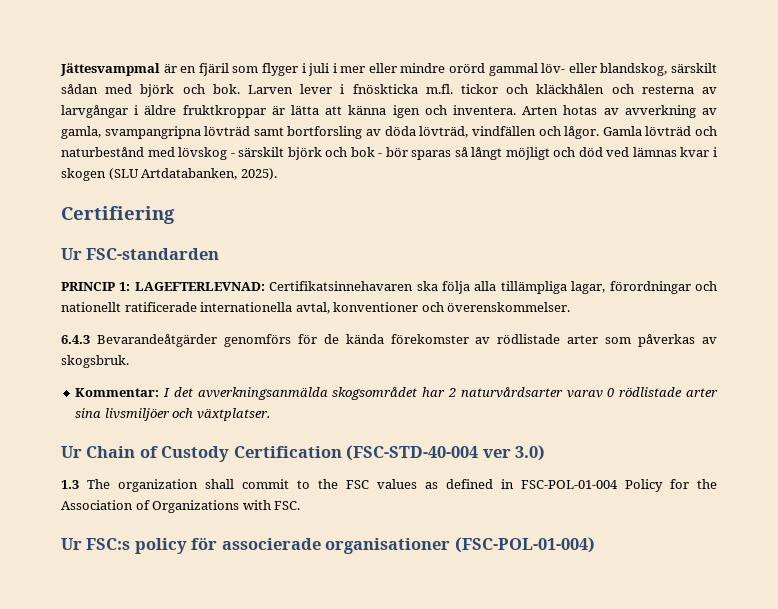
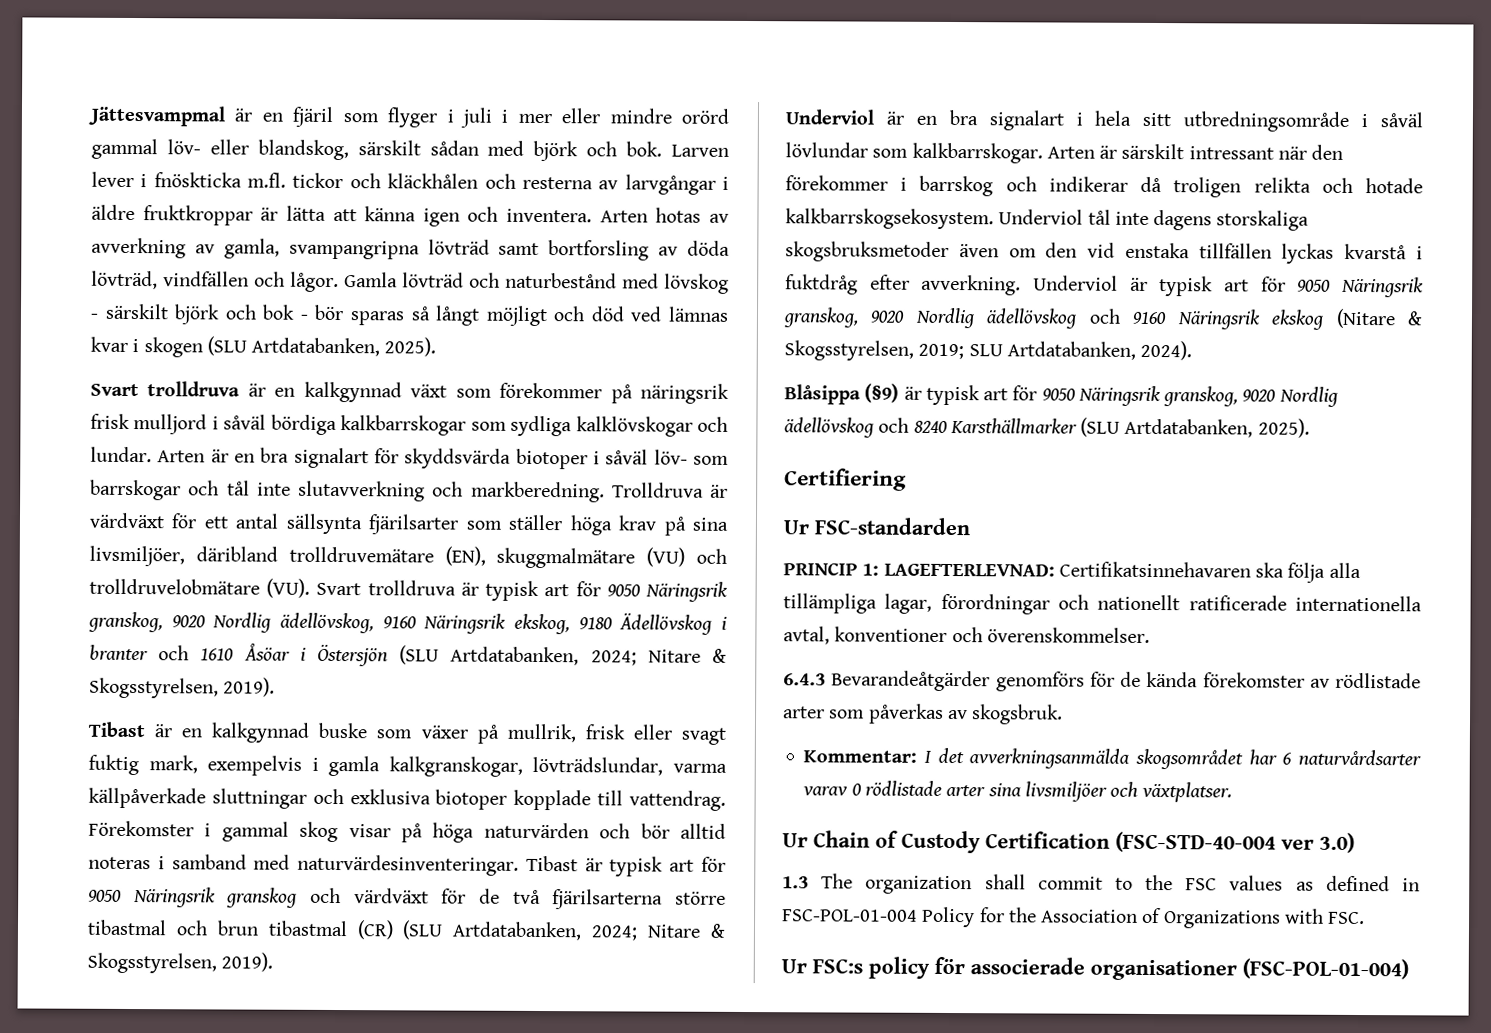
+ Svart trolldruva är en kalkgynnad växt som förekommer på näringsrik frisk mulljord i såväl bördiga kalkbarrskogar som sydliga kalklövskogar och lundar. Arten är en bra signalart för skyddsvärda biotoper i såväl löv- som barrskogar och tål inte slutavverkning och markberedning. Trolldruva är värdväxt för ett antal sällsynta fjärilsarter som ställer höga krav på sina livsmiljöer, däribland trolldruvemätare (EN), skuggmalmätare (VU) och trolldruvelobmätare (VU). Svart trolldruva är typisk art för 9050 Näringsrik granskog, 9020 Nordlig ädellövskog, 9160 Näringsrik ekskog, 9180 Ädellövskog i branter och 1610 Åsöar i Östersjön (SLU Artdatabanken, 2024; Nitare & Skogsstyrelsen, 2019).
+ Tibast är en kalkgynnad buske som växer på mullrik, frisk eller svagt fuktig mark, exempelvis i gamla kalkgranskogar, lövträdslundar, varma källpåverkade sluttningar och exklusiva biotoper kopplade till vattendrag. Förekomster i gammal skog visar på höga naturvärden och bör alltid noteras i samband med naturvärdesinventeringar. Tibast är typisk art för 9050 Näringsrik granskog och värdväxt för de två fjärilsarterna större tibastmal och brun tibastmal (CR) (SLU Artdatabanken, 2024; Nitare & Skogsstyrelsen, 2019).
+ Underviol är en bra signalart i hela sitt utbredningsområde i såväl lövlundar som kalkbarrskogar. Arten är särskilt intressant när den förekommer i barrskog och indikerar då troligen relikta och hotade kalkbarrskogsekosystem. Underviol tål inte dagens storskaliga skogsbruksmetoder även om den vid enstaka tillfällen lyckas kvarstå i fuktdråg efter avverkning. Underviol är typisk art för 9050 Näringsrik granskog, 9020 Nordlig ädellövskog och 9160 Näringsrik ekskog (Nitare & Skogsstyrelsen, 2019; SLU Artdatabanken, 2024).
+ Blåsippa (§9) är typisk art för 9050 Näringsrik granskog, 9020 Nordlig ädellövskog och 8240 Karsthällmarker (SLU Artdatabanken, 2025).
- Kommentar: I det avverkningsanmälda skogsområdet har 2 naturvårdsarter varav 0 rödlistade arter sina livsmiljöer och växtplatser.
+ Kommentar: I det avverkningsanmälda skogsområdet har 6 naturvårdsarter varav 0 rödlistade arter sina livsmiljöer och växtplatser.

